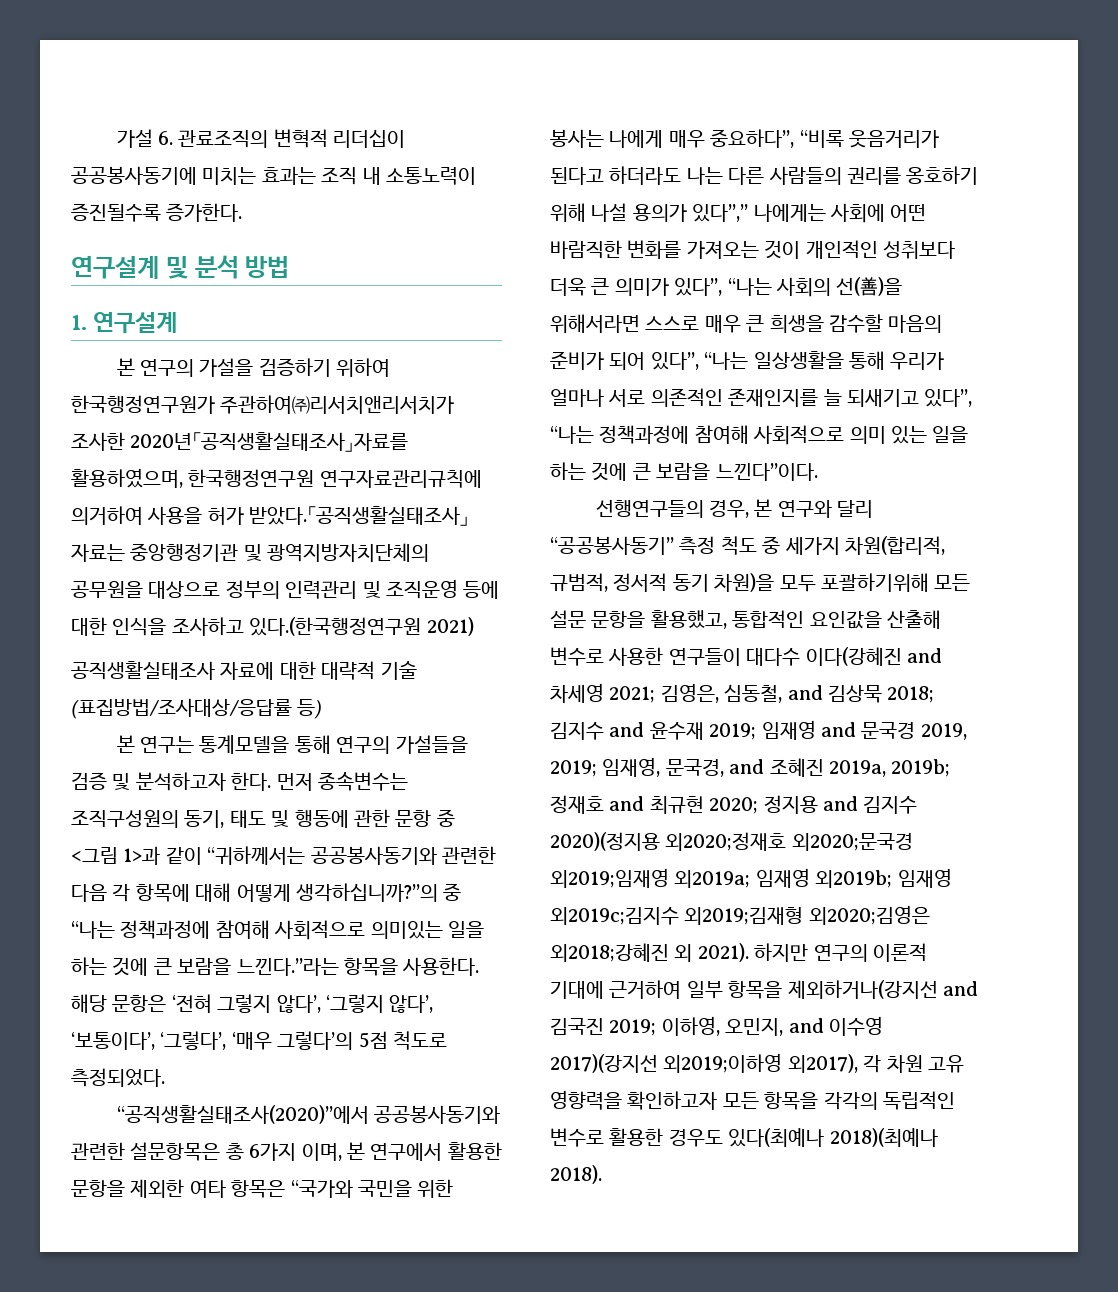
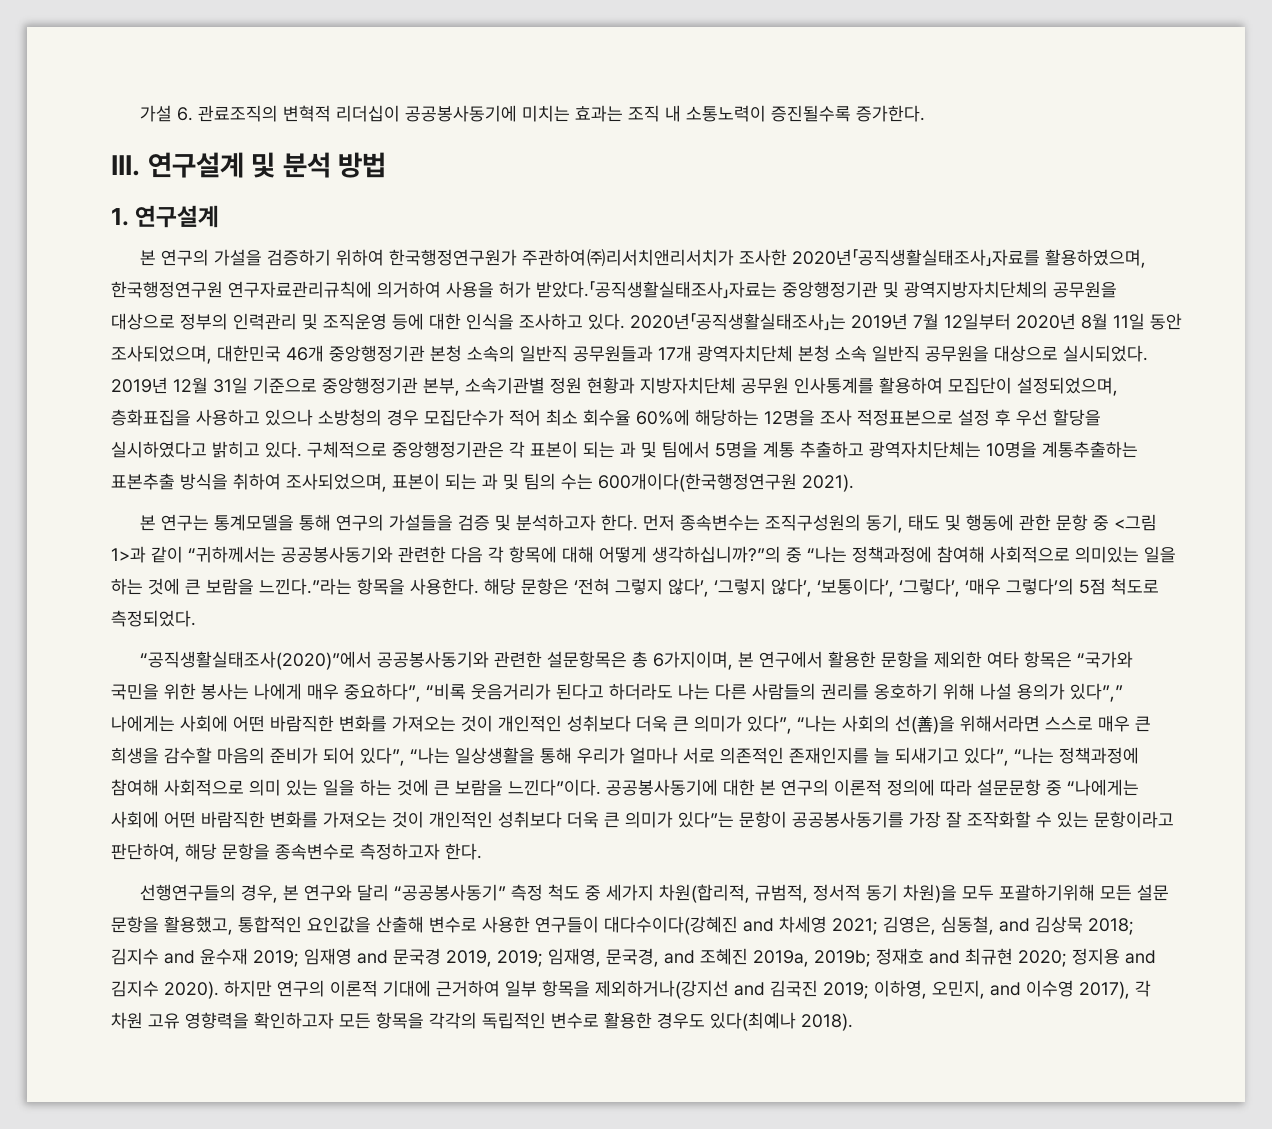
- 연구설계 및 분석 방법
+ III. 연구설계 및 분석 방법
- 「공직생활실태조사」자료는 중앙행정기관 및 광역지방자치단체의 공무원을 대상으로 정부의 인력관리 및 조직운영 등에 대한 인식을 조사하고 있다.(한국행정연구원 2021)
- 공직생활실태조사 자료에 대한 대략적 기술 (표집방법/조사대상/응답률 등)
+ 「공직생활실태조사」자료는 중앙행정기관 및 광역지방자치단체의 공무원을 대상으로 정부의 인력관리 및 조직운영 등에 대한 인식을 조사하고 있다. 2020년「공직생활실태조사」는 2019년 7월 12일부터 2020년 8월 11일 동안 조사되었으며, 대한민국 46개 중앙행정기관 본청 소속의 일반직 공무원들과 17개 광역자치단체 본청 소속 일반직 공무원을 대상으로 실시되었다. 2019년 12월 31일 기준으로 중앙행정기관 본부, 소속기관별 정원 현황과 지방자치단체 공무원 인사통계를 활용하여 모집단이 설정되었으며, 층화표집을 사용하고 있으나 소방청의 경우 모집단수가 적어 최소 회수율 60%에 해당하는 12명을 조사 적정표본으로 설정 후 우선 할당을 실시하였다고 밝히고 있다. 구체적으로 중앙행정기관은 각 표본이 되는 과 및 팀에서 5명을 계통 추출하고 광역자치단체는 10명을 계통추출하는 표본추출 방식을 취하여 조사되었으며, 표본이 되는 과 및 팀의 수는 600개이다(한국행정연구원 2021).
- “공직생활실태조사(2020)”에서 공공봉사동기와 관련한 설문항목은 총 6가지 이며, 본 연구에서 활용한 문항을 제외한 여타 항목은 “국가와 국민을 위한 봉사는 나에게 매우 중요하다”, “비록 웃음거리가 된다고 하더라도 나는 다른 사람들의 권리를 옹호하기 위해 나설 용의가 있다”,” 나에게는 사회에 어떤 바람직한 변화를 가져오는 것이 개인적인 성취보다 더욱 큰 의미가 있다”, “나는 사회의 선(善)을 위해서라면 스스로 매우 큰 희생을 감수할 마음의 준비가 되어 있다”, “나는 일상생활을 통해 우리가 얼마나 서로 의존적인 존재인지를 늘 되새기고 있다”, “나는 정책과정에 참여해 사회적으로 의미 있는 일을 하는 것에 큰 보람을 느낀다”이다.
+ “공직생활실태조사(2020)”에서 공공봉사동기와 관련한 설문항목은 총 6가지이며, 본 연구에서 활용한 문항을 제외한 여타 항목은 “국가와 국민을 위한 봉사는 나에게 매우 중요하다”, “비록 웃음거리가 된다고 하더라도 나는 다른 사람들의 권리를 옹호하기 위해 나설 용의가 있다”,” 나에게는 사회에 어떤 바람직한 변화를 가져오는 것이 개인적인 성취보다 더욱 큰 의미가 있다”, “나는 사회의 선(善)을 위해서라면 스스로 매우 큰 희생을 감수할 마음의 준비가 되어 있다”, “나는 일상생활을 통해 우리가 얼마나 서로 의존적인 존재인지를 늘 되새기고 있다”, “나는 정책과정에 참여해 사회적으로 의미 있는 일을 하는 것에 큰 보람을 느낀다”이다. 공공봉사동기에 대한 본 연구의 이론적 정의에 따라 설문문항 중 “나에게는 사회에 어떤 바람직한 변화를 가져오는 것이 개인적인 성취보다 더욱 큰 의미가 있다”는 문항이 공공봉사동기를 가장 잘 조작화할 수 있는 문항이라고 판단하여, 해당 문항을 종속변수로 측정하고자 한다.
- 선행연구들의 경우, 본 연구와 달리 “공공봉사동기” 측정 척도 중 세가지 차원(합리적, 규범적, 정서적 동기 차원)을 모두 포괄하기위해 모든 설문 문항을 활용했고, 통합적인 요인값을 산출해 변수로 사용한 연구들이 대다수 이다(강혜진 and 차세영 2021; 김영은, 심동철, and 김상묵 2018; 김지수 and 윤수재 2019; 임재영 and 문국경 2019, 2019; 임재영, 문국경, and 조혜진 2019a, 2019b; 정재호 and 최규현 2020; 정지용 and 김지수 2020)(정지용 외2020;정재호 외2020;문국경 외2019;임재영 외2019a; 임재영 외2019b; 임재영 외2019c;김지수 외2019;김재형 외2020;김영은 외2018;강혜진 외 2021).
+ 선행연구들의 경우, 본 연구와 달리 “공공봉사동기” 측정 척도 중 세가지 차원(합리적, 규범적, 정서적 동기 차원)을 모두 포괄하기위해 모든 설문 문항을 활용했고, 통합적인 요인값을 산출해 변수로 사용한 연구들이 대다수이다(강혜진 and 차세영 2021; 김영은, 심동철, and 김상묵 2018; 김지수 and 윤수재 2019; 임재영 and 문국경 2019, 2019; 임재영, 문국경, and 조혜진 2019a, 2019b; 정재호 and 최규현 2020; 정지용 and 김지수 2020).
- 하지만 연구의 이론적 기대에 근거하여 일부 항목을 제외하거나(강지선 and 김국진 2019; 이하영, 오민지, and 이수영 2017)(강지선 외2019;이하영 외2017), 각 차원 고유 영향력을 확인하고자 모든 항목을 각각의 독립적인 변수로 활용한 경우도 있다(최예나 2018)(최예나 2018).
+ 하지만 연구의 이론적 기대에 근거하여 일부 항목을 제외하거나(강지선 and 김국진 2019; 이하영, 오민지, and 이수영 2017), 각 차원 고유 영향력을 확인하고자 모든 항목을 각각의 독립적인 변수로 활용한 경우도 있다(최예나 2018).

